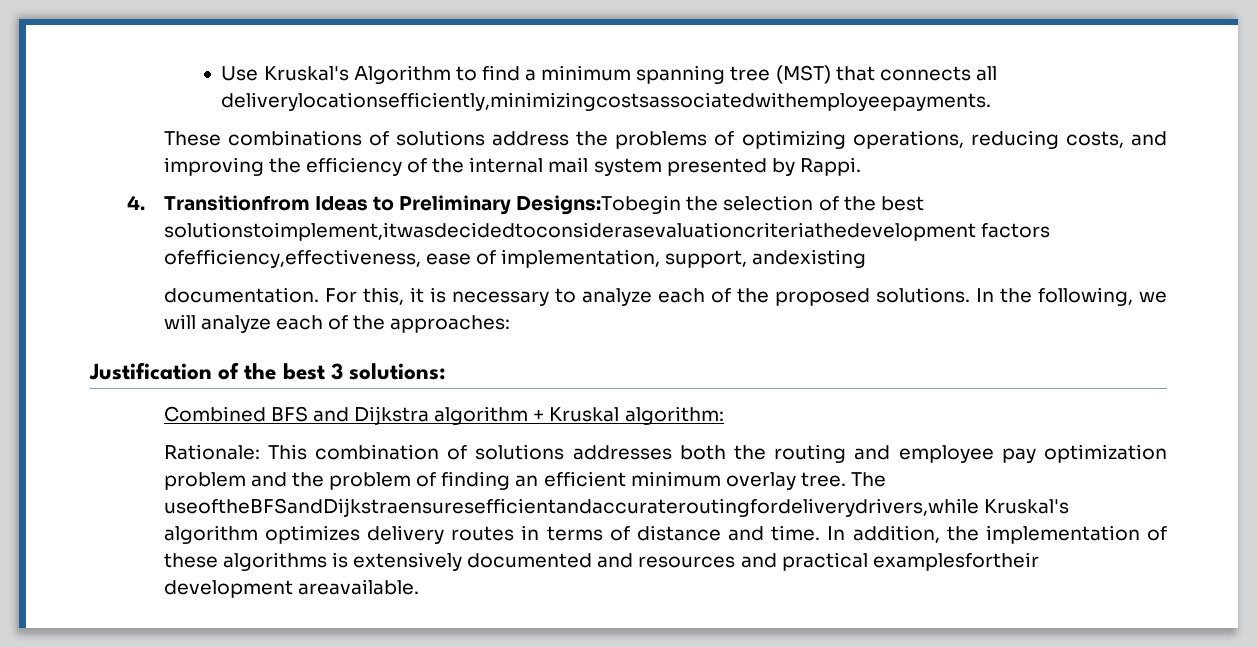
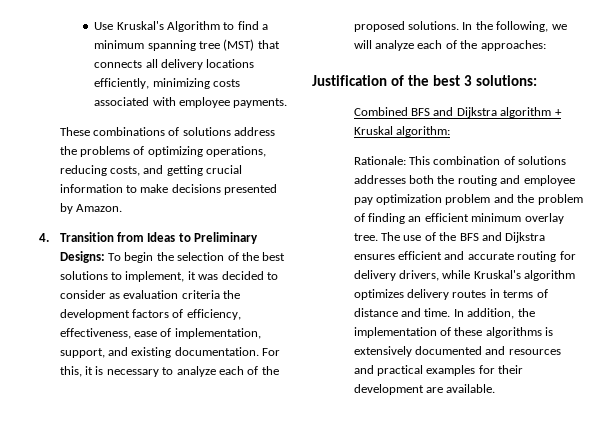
- Use Kruskal's Algorithm to find a minimum spanning tree (MST) that connects all deliverylocationsefficiently,minimizingcostsassociatedwithemployeepayments.
+ Use Kruskal's Algorithm to find a minimum spanning tree (MST) that connects all delivery locations efficiently, minimizing costs associated with employee payments.
- These combinations of solutions address the problems of optimizing operations, reducing costs, and improving the efficiency of the internal mail system presented by Rappi.
+ These combinations of solutions address the problems of optimizing operations, reducing costs, and getting crucial information to make decisions presented by Amazon.
- 4. Transitionfrom Ideas to Preliminary Designs:Tobegin the selection of the best solutionstoimplement,itwasdecidedtoconsiderasevaluationcriteriathedevelopment factors ofefficiency,effectiveness, ease of implementation, support, andexisting
- documentation.
+ 4. Transition from Ideas to Preliminary Designs: To begin the selection of the best solutions to implement, it was decided to consider as evaluation criteria the development factors of efficiency, effectiveness, ease of implementation, support, and existing documentation.
- The useoftheBFSandDijkstraensuresefficientandaccurateroutingfordeliverydrivers,while Kruskal's algorithm optimizes delivery routes in terms of distance and time.
+ The use of the BFS and Dijkstra ensures efficient and accurate routing for delivery drivers, while Kruskal's algorithm optimizes delivery routes in terms of distance and time.
- In addition, the implementation of these algorithms is extensively documented and resources and practical examplesfortheir development areavailable.
+ In addition, the implementation of these algorithms is extensively documented and resources and practical examples for their development are available.

